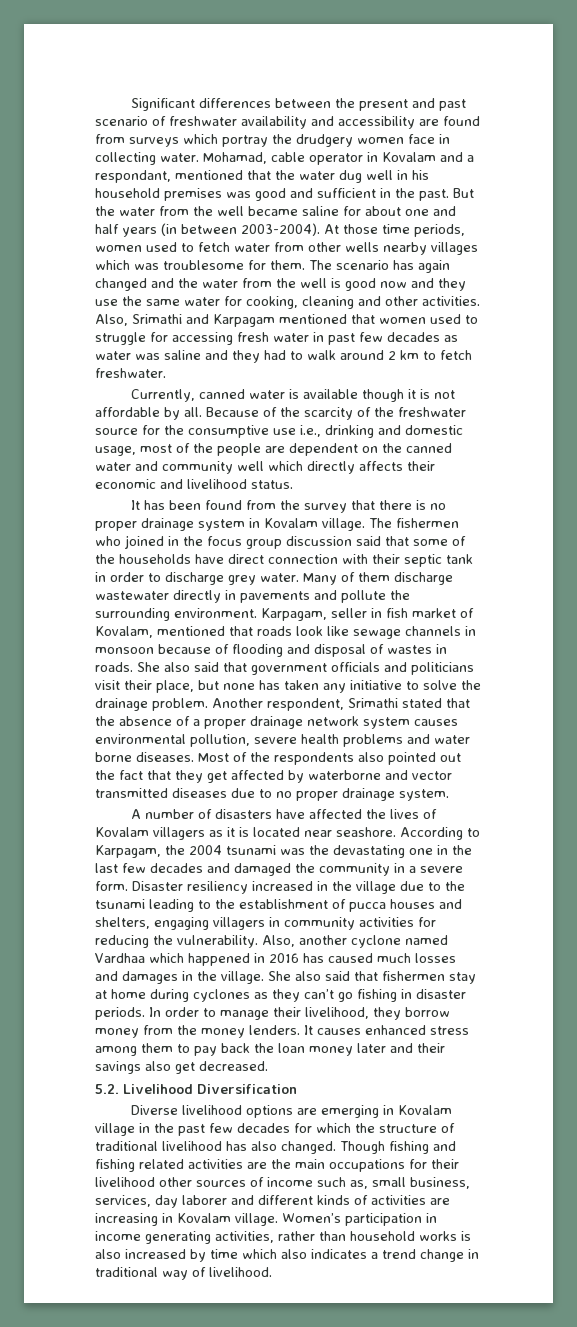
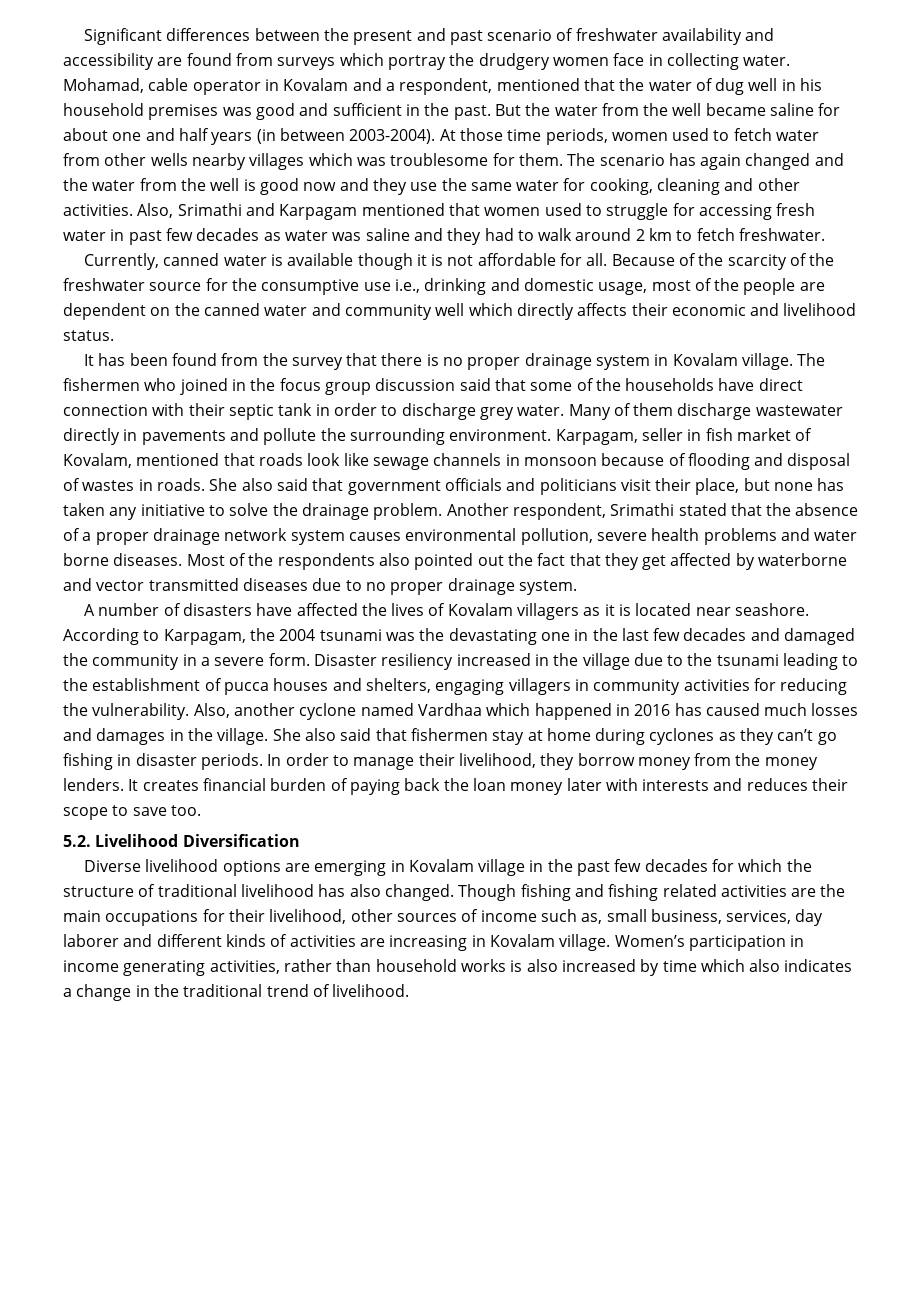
- Mohamad, cable operator in Kovalam and a respondant, mentioned that the water dug well in his household premises was good and sufficient in the past.
+ Mohamad, cable operator in Kovalam and a respondent, mentioned that the water of dug well in his household premises was good and sufficient in the past.
- Currently, canned water is available though it is not affordable by all.
+ Currently, canned water is available though it is not affordable for all.
- It causes enhanced stress among them to pay back the loan money later and their savings also get decreased.
+ It creates financial burden of paying back the loan money later with interests and reduces their scope to save too.
- Though fishing and fishing related activities are the main occupations for their livelihood other sources of income such as, small business, services, day laborer and different kinds of activities are increasing in Kovalam village.
+ Though fishing and fishing related activities are the main occupations for their livelihood, other sources of income such as, small business, services, day laborer and different kinds of activities are increasing in Kovalam village.
- Women’s participation in income generating activities, rather than household works is also increased by time which also indicates a trend change in traditional way of livelihood.
+ Women’s participation in income generating activities, rather than household works is also increased by time which also indicates a change in the traditional trend of livelihood.

